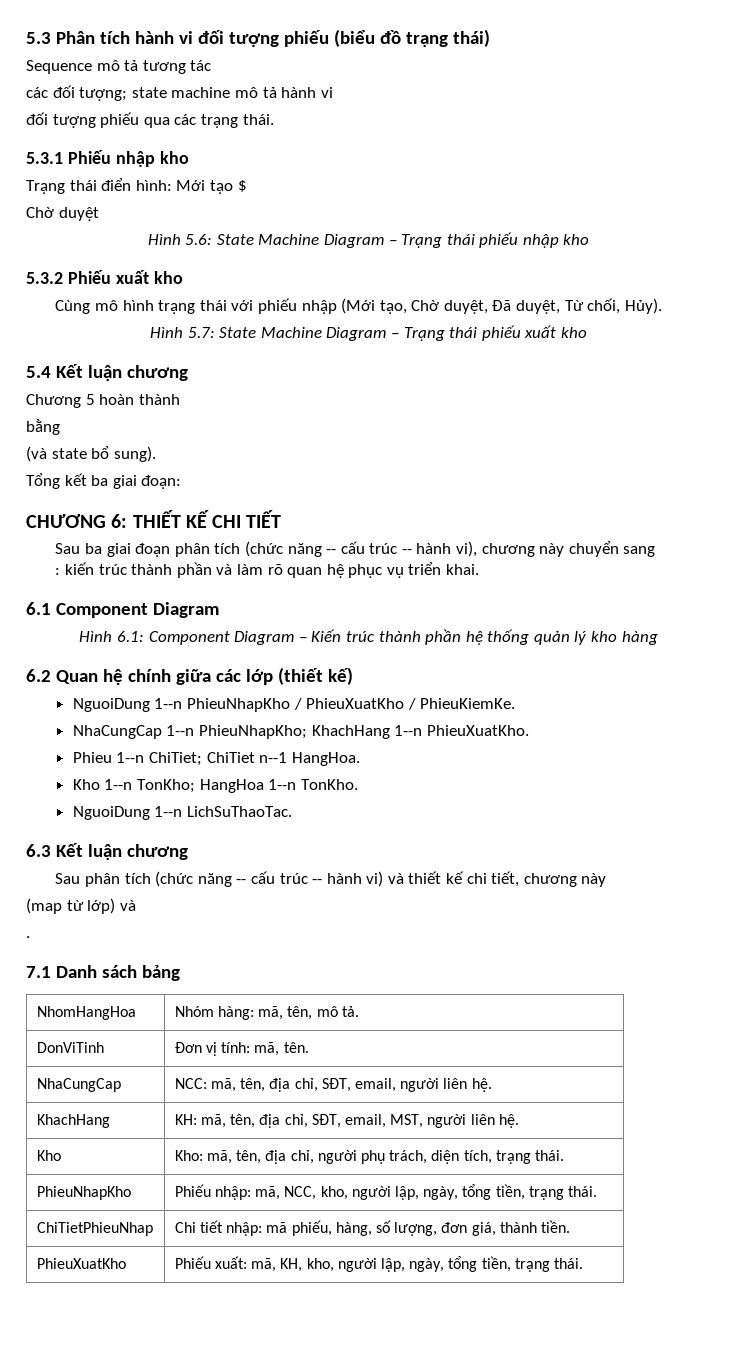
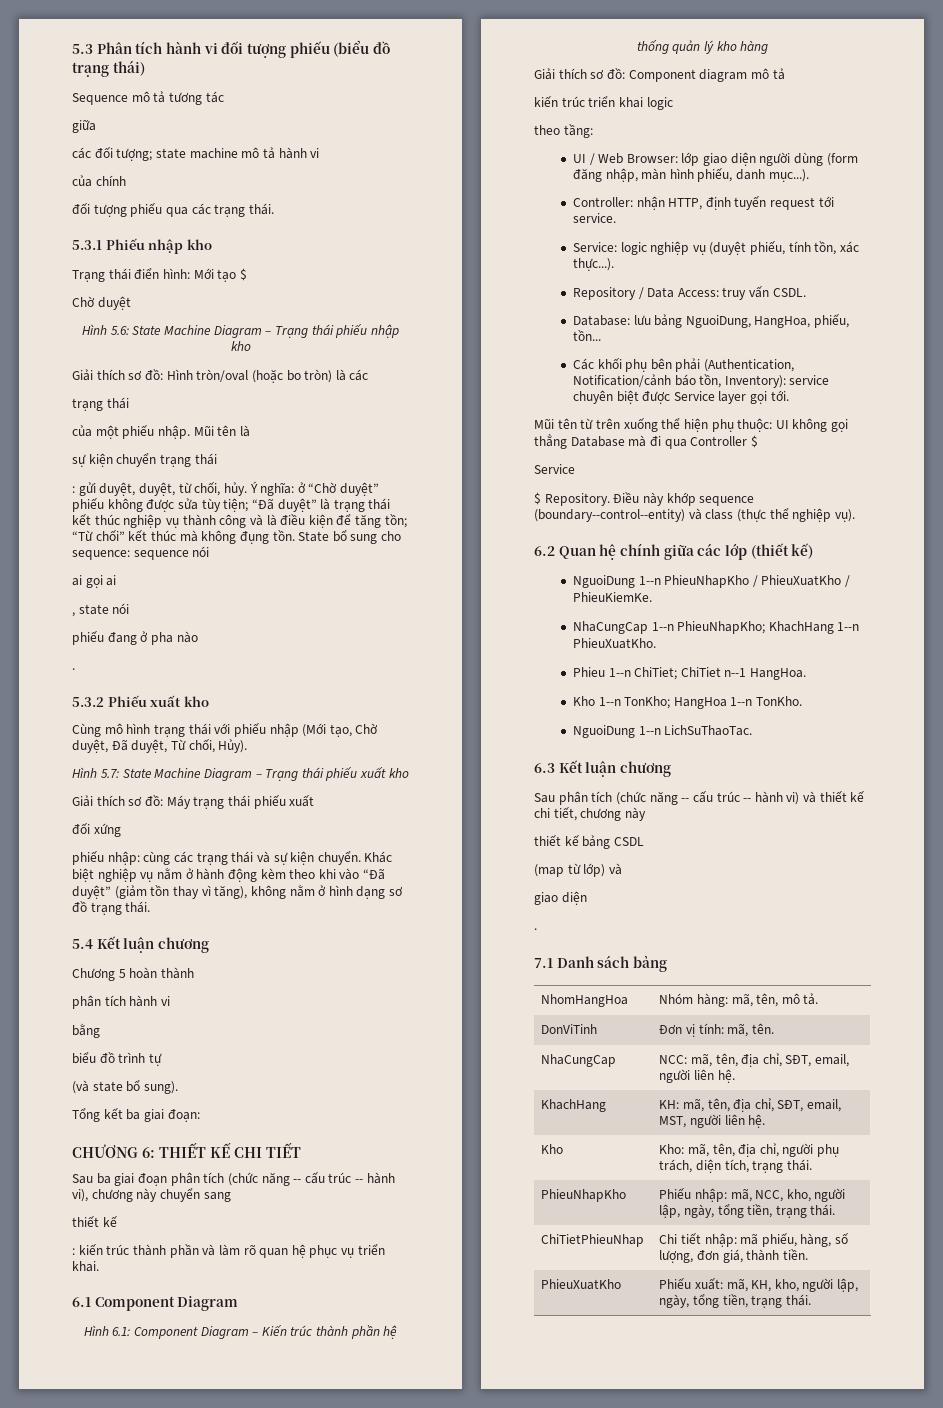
  Sequence mô tả tương tác
+ giữa
+ của chính
+ Giải thích sơ đồ: Hình tròn/oval (hoặc bo tròn) là các
+ trạng thái
+ của một phiếu nhập. Mũi tên là
+ sự kiện chuyển trạng thái
+ : gửi duyệt, duyệt, từ chối, hủy. Ý nghĩa: ở “Chờ duyệt” phiếu không được sửa tùy tiện; “Đã duyệt” là trạng thái kết thúc nghiệp vụ thành công và là điều kiện để tăng tồn; “Từ chối” kết thúc mà không đụng tồn. State bổ sung cho sequence: sequence nói
+ ai gọi ai
+ , state nói
+ phiếu đang ở pha nào
+ .
+ Giải thích sơ đồ: Máy trạng thái phiếu xuất
+ đối xứng
+ phiếu nhập: cùng các trạng thái và sự kiện chuyển. Khác biệt nghiệp vụ nằm ở hành động kèm theo khi vào “Đã duyệt” (giảm tồn thay vì tăng), không nằm ở hình dạng sơ đồ trạng thái.
+ phân tích hành vi
  bằng
+ biểu đồ trình tự
  Sau ba giai đoạn phân tích (chức năng -- cấu trúc -- hành vi), chương này chuyển sang
+ thiết kế
+ Giải thích sơ đồ: Component diagram mô tả
+ kiến trúc triển khai logic
+ theo tầng:
+ UI / Web Browser: lớp giao diện người dùng (form đăng nhập, màn hình phiếu, danh mục...).
+ Controller: nhận HTTP, định tuyến request tới service.
+ Service: logic nghiệp vụ (duyệt phiếu, tính tồn, xác thực...).
+ Repository / Data Access: truy vấn CSDL.
+ Database: lưu bảng NguoiDung, HangHoa, phiếu, tồn...
+ Các khối phụ bên phải (Authentication, Notification/cảnh báo tồn, Inventory): service chuyên biệt được Service layer gọi tới.
+ Mũi tên từ trên xuống thể hiện phụ thuộc: UI không gọi thẳng Database mà đi qua Controller $
+ Service
+ $ Repository. Điều này khớp sequence (boundary--control--entity) và class (thực thể nghiệp vụ).
+ thiết kế bảng CSDL
  (map từ lớp) và
+ giao diện

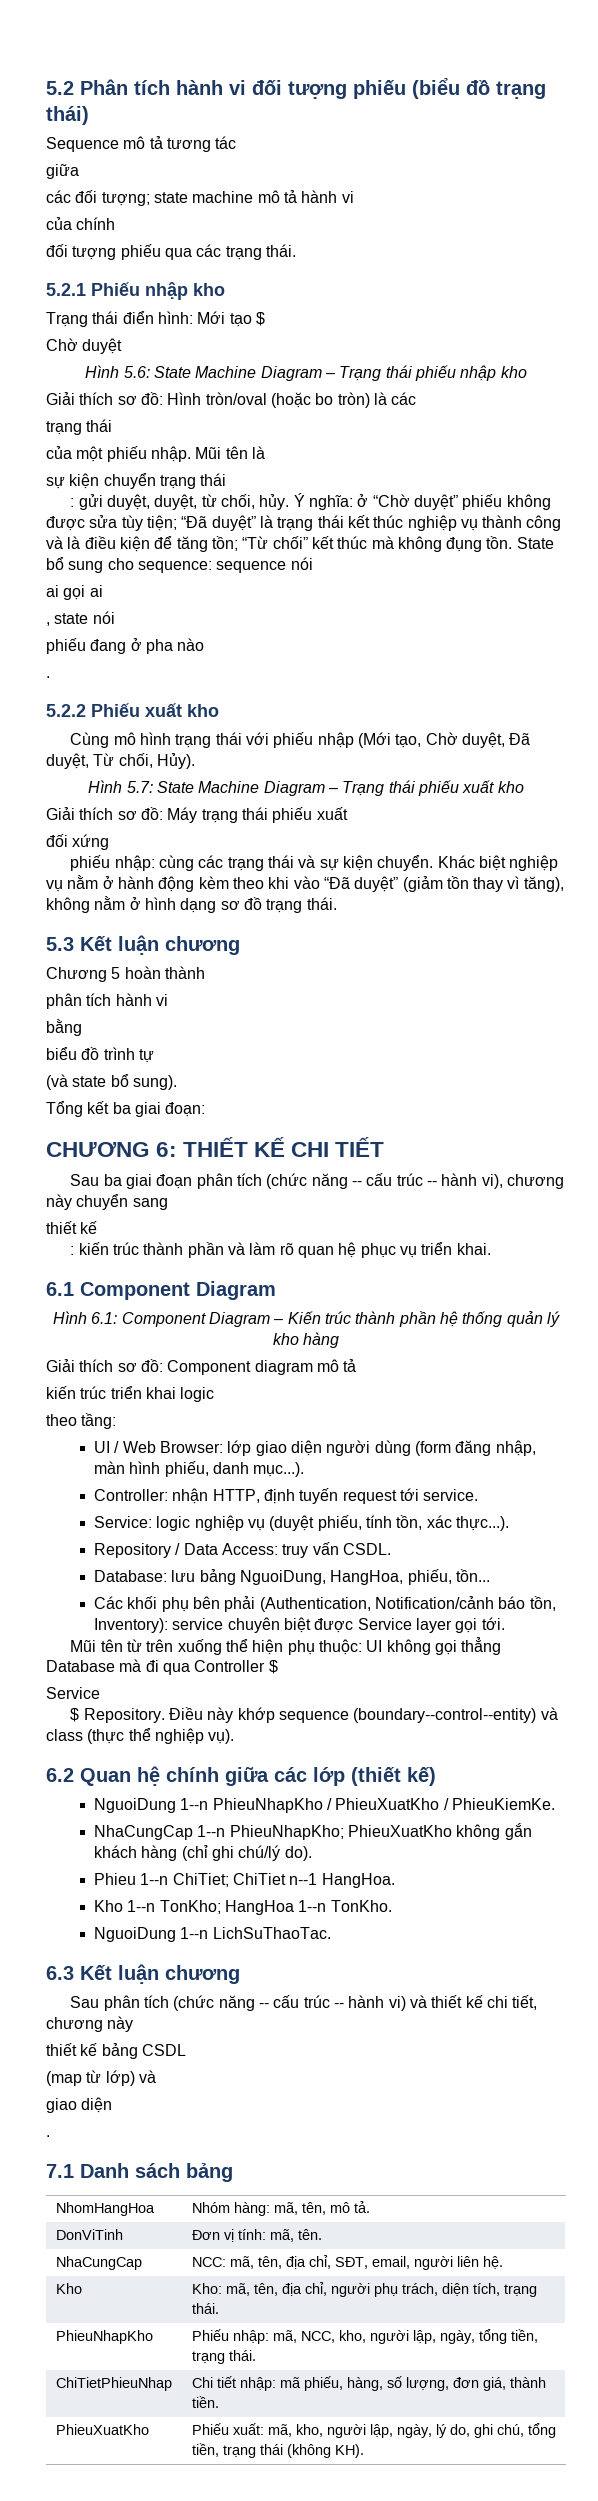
- 5.3 Phân tích hành vi đối tượng phiếu (biểu đồ trạng thái)
+ 5.2 Phân tích hành vi đối tượng phiếu (biểu đồ trạng thái)
- 5.3.1 Phiếu nhập kho
+ 5.2.1 Phiếu nhập kho
- 5.3.2 Phiếu xuất kho
+ 5.2.2 Phiếu xuất kho
- 5.4 Kết luận chương
+ 5.3 Kết luận chương
- NhaCungCap 1--n PhieuNhapKho; KhachHang 1--n PhieuXuatKho.
+ NhaCungCap 1--n PhieuNhapKho; PhieuXuatKho không gắn khách hàng (chỉ ghi chú/lý do).
- KhachHang | KH: mã, tên, địa chỉ, SĐT, email, MST, người liên hệ.
- PhieuXuatKho | Phiếu xuất: mã, KH, kho, người lập, ngày, tổng tiền, trạng thái.
+ PhieuXuatKho | Phiếu xuất: mã, kho, người lập, ngày, lý do, ghi chú, tổng tiền, trạng thái (không KH).

